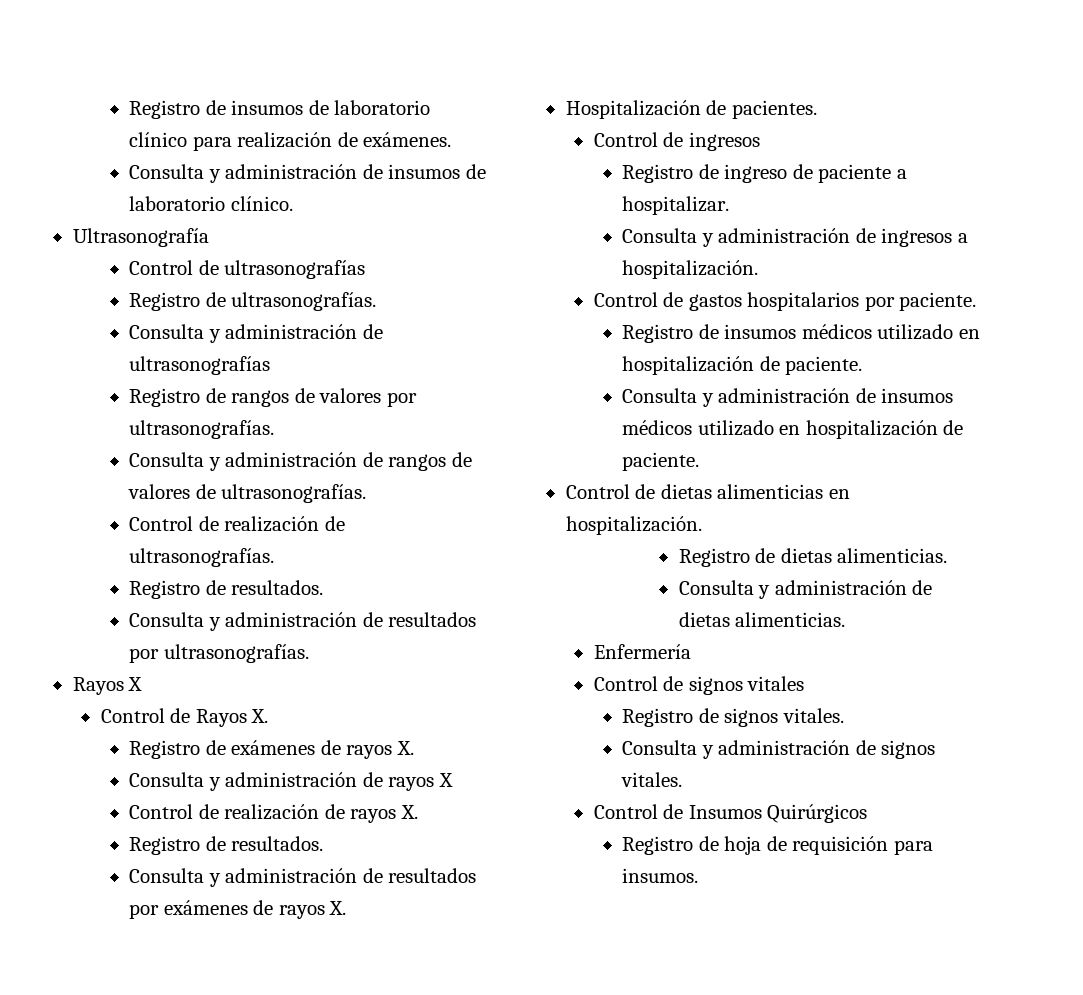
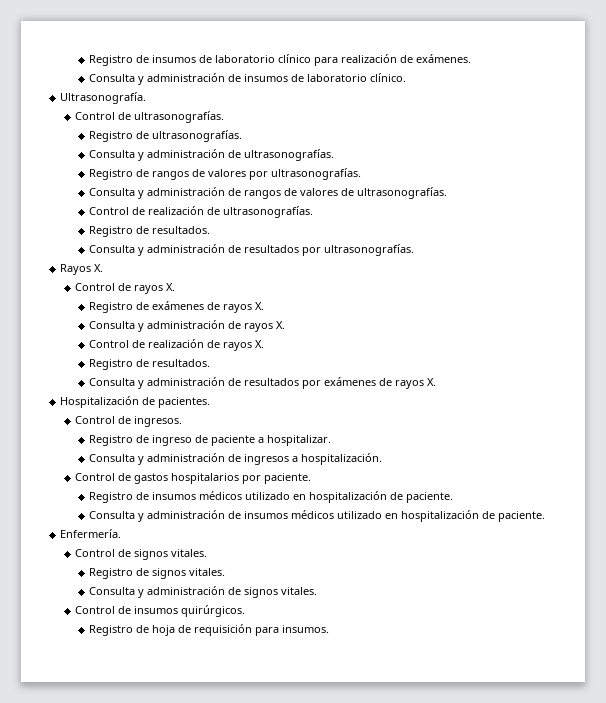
- Ultrasonografía
- Control de ultrasonografías
+ Ultrasonografía.
+ Control de ultrasonografías.
- Consulta y administración de ultrasonografías
+ Consulta y administración de ultrasonografías.
- Rayos X
- Control de Rayos X.
+ Rayos X.
+ Control de rayos X.
- Consulta y administración de rayos X
+ Consulta y administración de rayos X.
- Control de ingresos
+ Control de ingresos.
- Control de dietas alimenticias en hospitalización.
- Registro de dietas alimenticias.
- Consulta y administración de dietas alimenticias.
- Enfermería
+ Enfermería.
- Control de signos vitales
+ Control de signos vitales.
- Control de Insumos Quirúrgicos
+ Control de insumos quirúrgicos.

